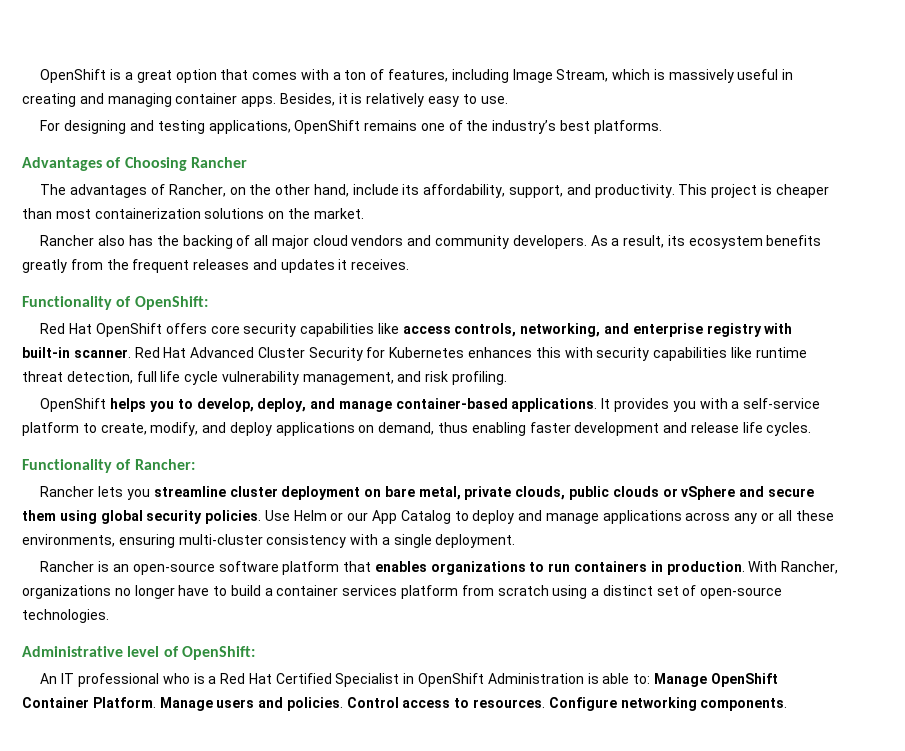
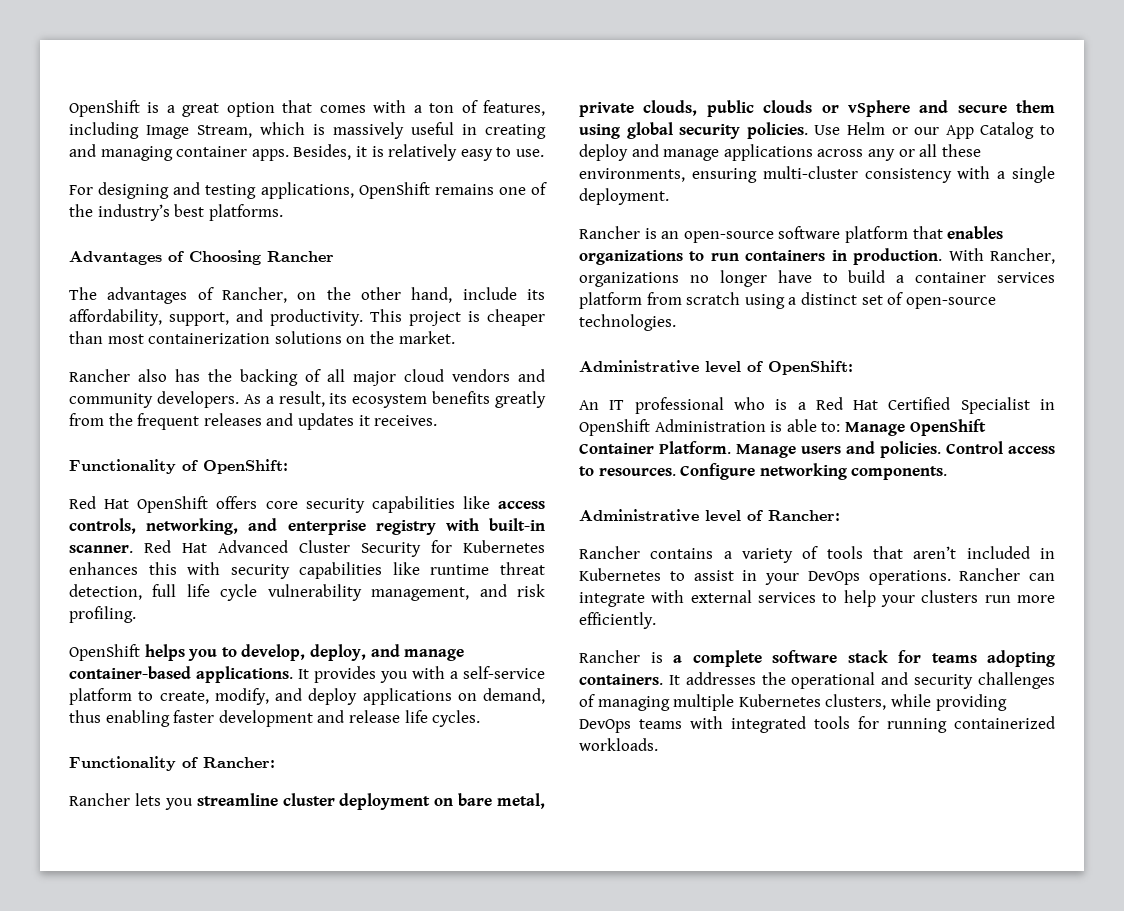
+ Administrative level of Rancher:
+ Rancher contains a variety of tools that aren’t included in Kubernetes to assist in your DevOps operations. Rancher can integrate with external services to help your clusters run more efficiently.
+ Rancher is a complete software stack for teams adopting containers. It addresses the operational and security challenges of managing multiple Kubernetes clusters, while providing DevOps teams with integrated tools for running containerized workloads.

